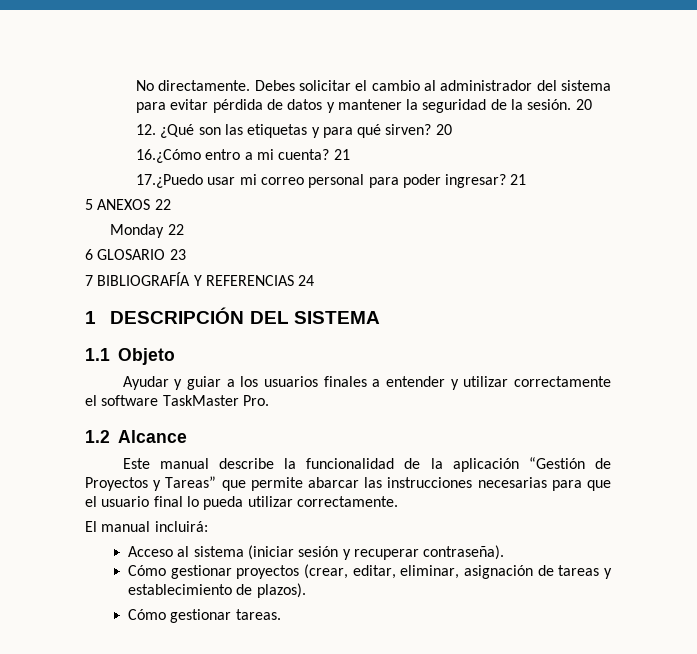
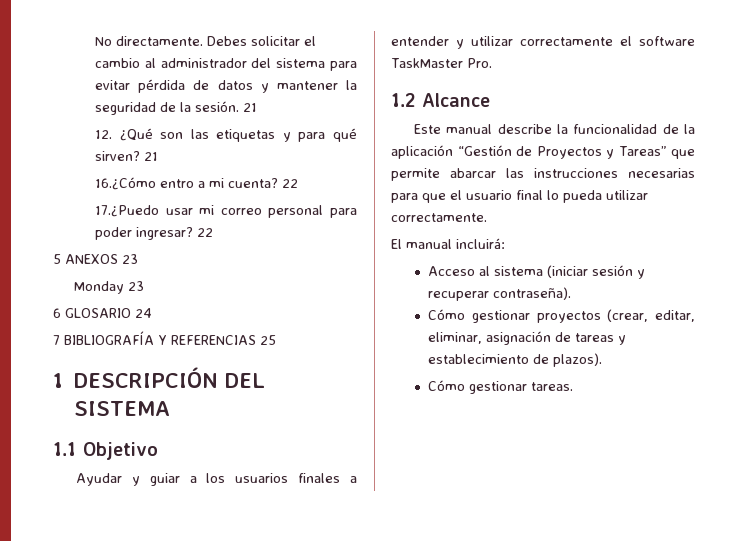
- Debes solicitar el cambio al administrador del sistema para evitar pérdida de datos y mantener la seguridad de la sesión. 20
+ Debes solicitar el cambio al administrador del sistema para evitar pérdida de datos y mantener la seguridad de la sesión. 21
- 12. ¿Qué son las etiquetas y para qué sirven? 20
+ 12. ¿Qué son las etiquetas y para qué sirven? 21
- 16.¿Cómo entro a mi cuenta? 21
+ 16.¿Cómo entro a mi cuenta? 22
- 17.¿Puedo usar mi correo personal para poder ingresar? 21
+ 17.¿Puedo usar mi correo personal para poder ingresar? 22
- 5 ANEXOS 22
+ 5 ANEXOS 23
- Monday 22
+ Monday 23
- 6 GLOSARIO 23
+ 6 GLOSARIO 24
- 7 BIBLIOGRAFÍA Y REFERENCIAS 24
+ 7 BIBLIOGRAFÍA Y REFERENCIAS 25
- 1.1 Objeto
+ 1.1 Objetivo

